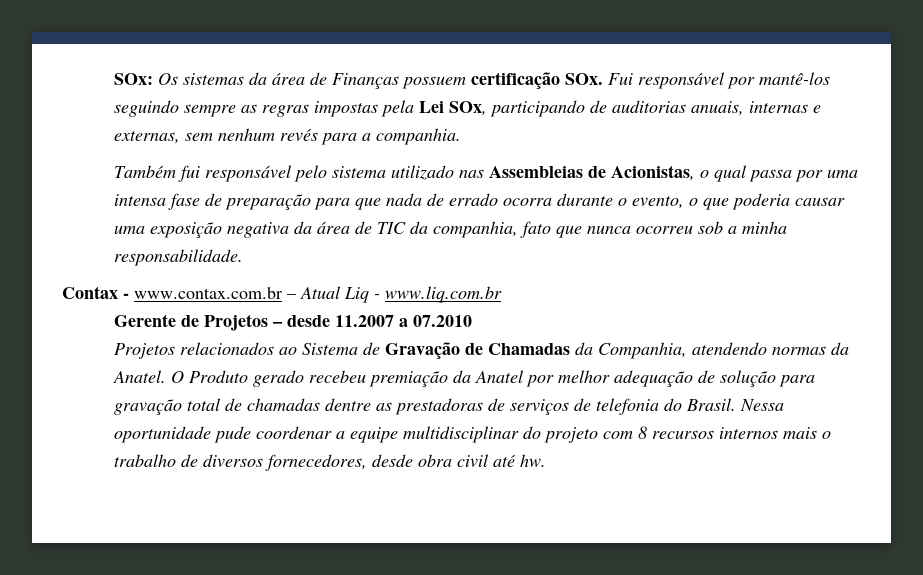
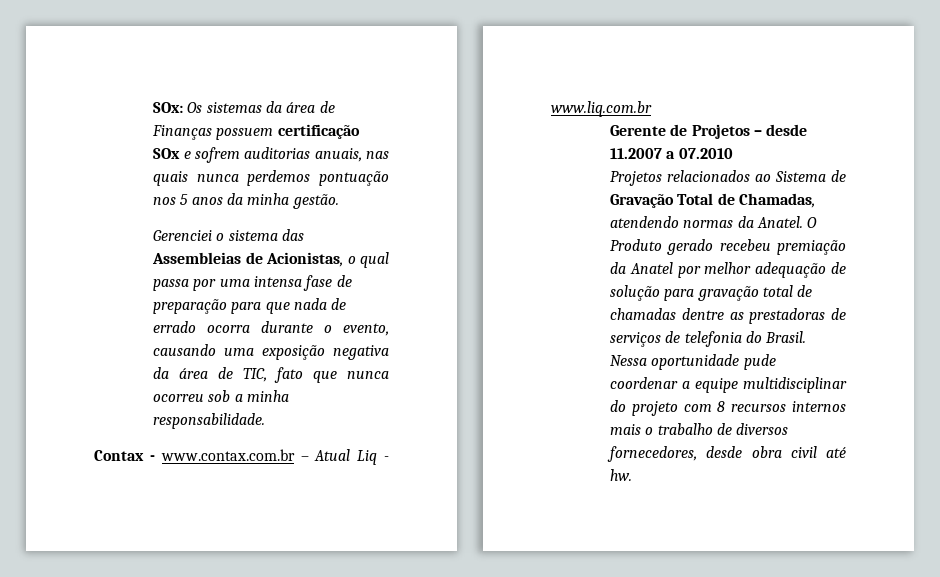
- SOx: Os sistemas da área de Finanças possuem certificação SOx. Fui responsável por mantê-los seguindo sempre as regras impostas pela Lei SOx, participando de auditorias anuais, internas e externas, sem nenhum revés para a companhia.
- Também fui responsável pelo sistema utilizado nas Assembleias de Acionistas, o qual passa por uma intensa fase de preparação para que nada de errado ocorra durante o evento, o que poderia causar uma exposição negativa da área de TIC da companhia, fato que nunca ocorreu sob a minha responsabilidade.
+ SOx: Os sistemas da área de Finanças possuem certificação SOx e sofrem auditorias anuais, nas quais nunca perdemos pontuação nos 5 anos da minha gestão.
+ Gerenciei o sistema das Assembleias de Acionistas, o qual passa por uma intensa fase de preparação para que nada de errado ocorra durante o evento, causando uma exposição negativa da área de TIC, fato que nunca ocorreu sob a minha responsabilidade.
- Projetos relacionados ao Sistema de Gravação de Chamadas da Companhia, atendendo normas da Anatel.
+ Projetos relacionados ao Sistema de Gravação Total de Chamadas, atendendo normas da Anatel.

